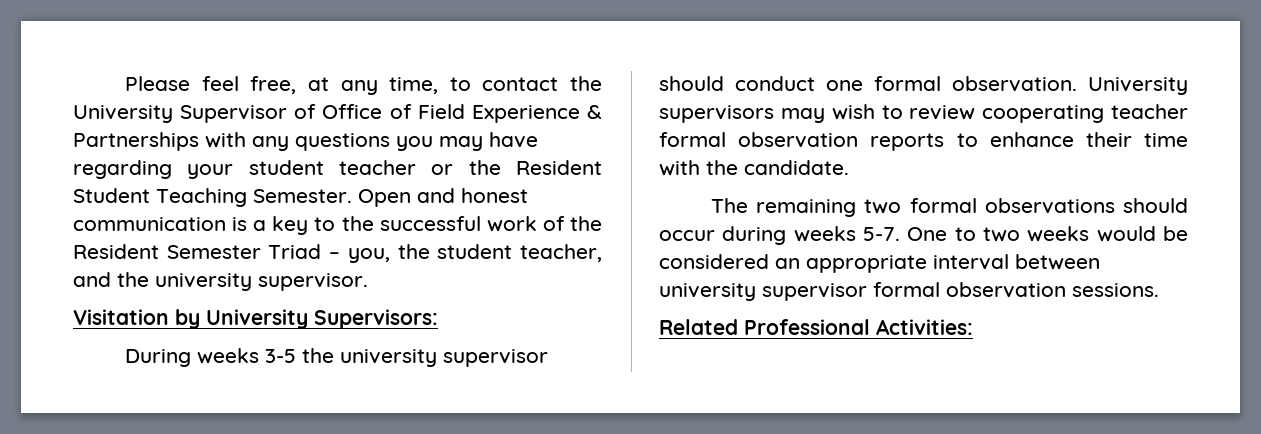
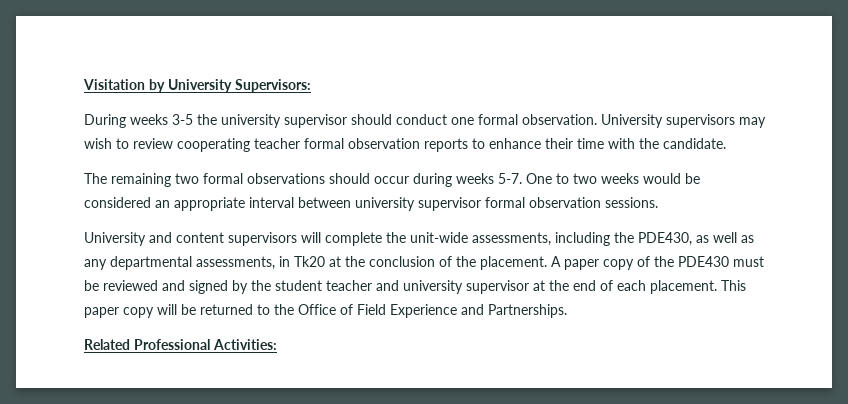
- Please feel free, at any time, to contact the University Supervisor of Office of Field Experience & Partnerships with any questions you may have regarding your student teacher or the Resident Student Teaching Semester. Open and honest communication is a key to the successful work of the Resident Semester Triad – you, the student teacher, and the university supervisor.
+ University and content supervisors will complete the unit-wide assessments, including the PDE430, as well as any departmental assessments, in Tk20 at the conclusion of the placement. A paper copy of the PDE430 must be reviewed and signed by the student teacher and university supervisor at the end of each placement. This paper copy will be returned to the Office of Field Experience and Partnerships.

